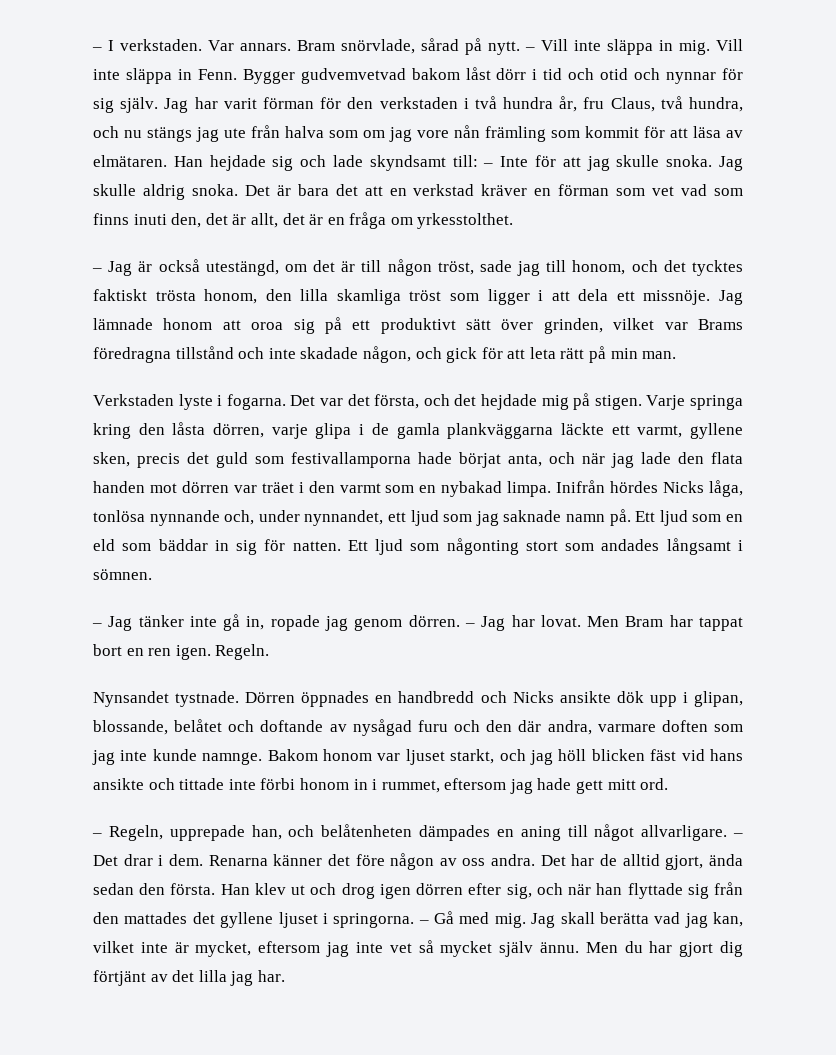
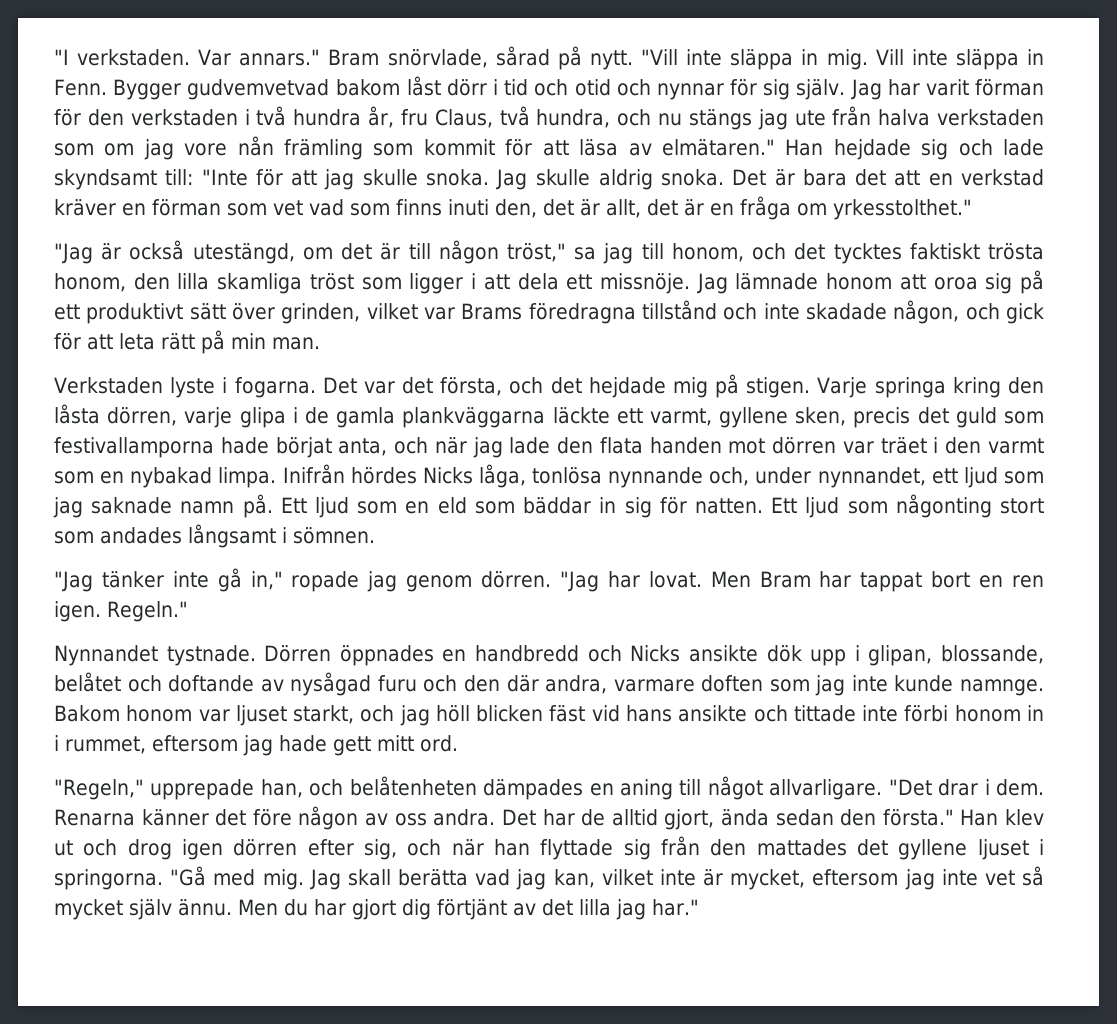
- – I verkstaden.
+ "I verkstaden.
- Var annars.
+ Var annars."
- – Vill inte släppa in mig.
+ "Vill inte släppa in mig.
- Jag har varit förman för den verkstaden i två hundra år, fru Claus, två hundra, och nu stängs jag ute från halva som om jag vore nån främling som kommit för att läsa av elmätaren.
+ Jag har varit förman för den verkstaden i två hundra år, fru Claus, två hundra, och nu stängs jag ute från halva verkstaden som om jag vore nån främling som kommit för att läsa av elmätaren."
- Han hejdade sig och lade skyndsamt till: – Inte för att jag skulle snoka.
+ Han hejdade sig och lade skyndsamt till: "Inte för att jag skulle snoka.
- Det är bara det att en verkstad kräver en förman som vet vad som finns inuti den, det är allt, det är en fråga om yrkesstolthet.
- – Jag är också utestängd, om det är till någon tröst, sade jag till honom, och det tycktes faktiskt trösta honom, den lilla skamliga tröst som ligger i att dela ett missnöje.
+ Det är bara det att en verkstad kräver en förman som vet vad som finns inuti den, det är allt, det är en fråga om yrkesstolthet."
+ "Jag är också utestängd, om det är till någon tröst," sa jag till honom, och det tycktes faktiskt trösta honom, den lilla skamliga tröst som ligger i att dela ett missnöje.
- – Jag tänker inte gå in, ropade jag genom dörren.
+ "Jag tänker inte gå in," ropade jag genom dörren.
- – Jag har lovat.
+ "Jag har lovat.
- Regeln.
- Nynsandet tystnade.
+ Regeln."
+ Nynnandet tystnade.
- – Regeln, upprepade han, och belåtenheten dämpades en aning till något allvarligare.
+ "Regeln," upprepade han, och belåtenheten dämpades en aning till något allvarligare.
- – Det drar i dem.
+ "Det drar i dem.
- Det har de alltid gjort, ända sedan den första.
+ Det har de alltid gjort, ända sedan den första."
- – Gå med mig.
+ "Gå med mig.
- Men du har gjort dig förtjänt av det lilla jag har.
+ Men du har gjort dig förtjänt av det lilla jag har."

